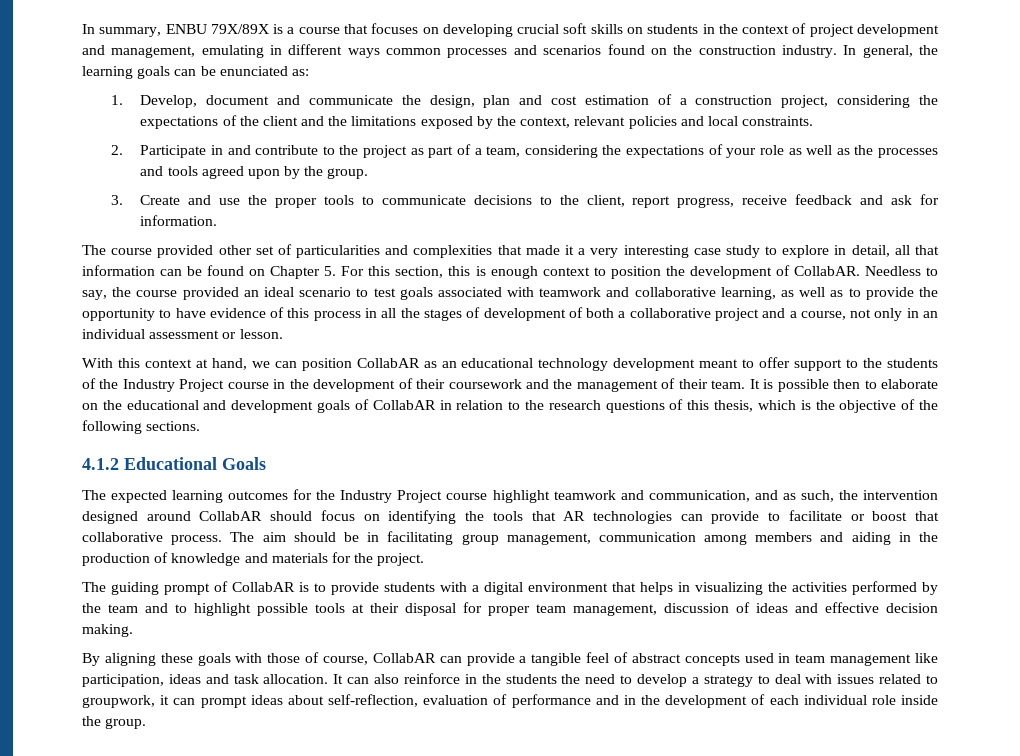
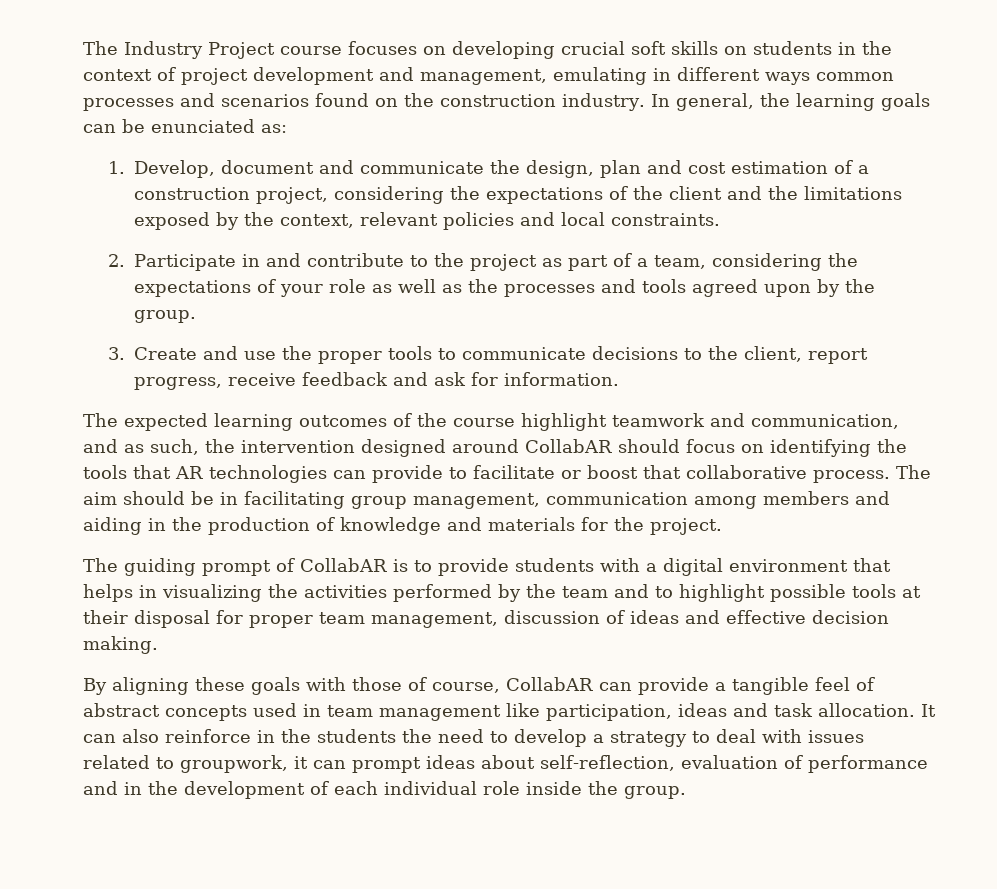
- In summary, ENBU 79X/89X is a course that focuses on developing crucial soft skills on students in the context of project development and management, emulating in different ways common processes and scenarios found on the construction industry.
+ The Industry Project course focuses on developing crucial soft skills on students in the context of project development and management, emulating in different ways common processes and scenarios found on the construction industry.
- The course provided other set of particularities and complexities that made it a very interesting case study to explore in detail, all that information can be found on Chapter 5. For this section, this is enough context to position the development of CollabAR. Needless to say, the course provided an ideal scenario to test goals associated with teamwork and collaborative learning, as well as to provide the opportunity to have evidence of this process in all the stages of development of both a collaborative project and a course, not only in an individual assessment or lesson.
- With this context at hand, we can position CollabAR as an educational technology development meant to offer support to the students of the Industry Project course in the development of their coursework and the management of their team. It is possible then to elaborate on the educational and development goals of CollabAR in relation to the research questions of this thesis, which is the objective of the following sections.
- 4.1.2 Educational Goals
- The expected learning outcomes for the Industry Project course highlight teamwork and communication, and as such, the intervention designed around CollabAR should focus on identifying the tools that AR technologies can provide to facilitate or boost that collaborative process.
+ The expected learning outcomes of the course highlight teamwork and communication, and as such, the intervention designed around CollabAR should focus on identifying the tools that AR technologies can provide to facilitate or boost that collaborative process.

